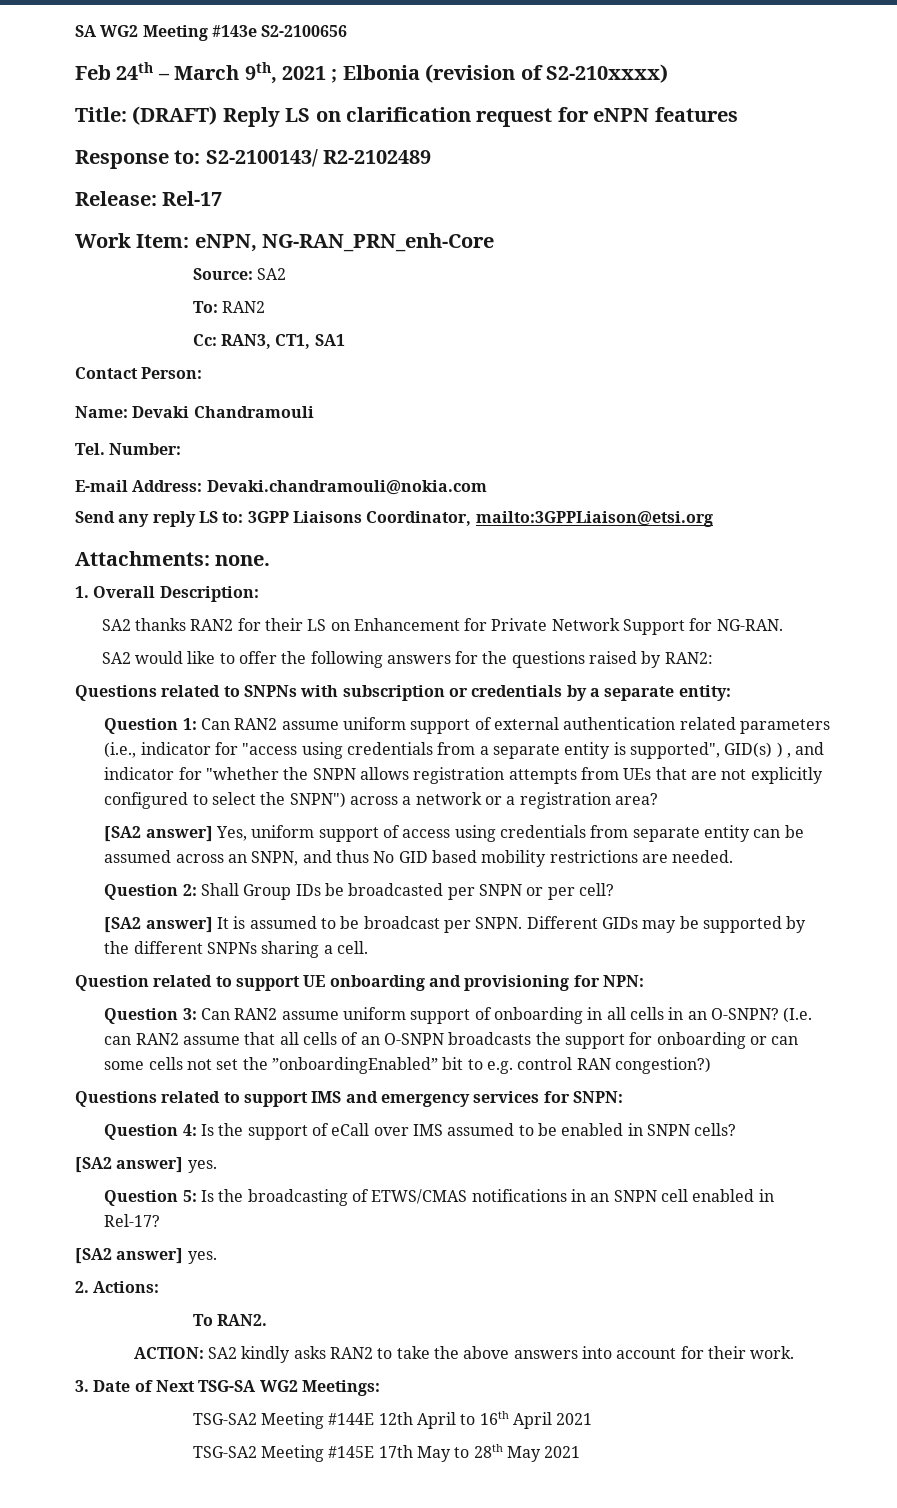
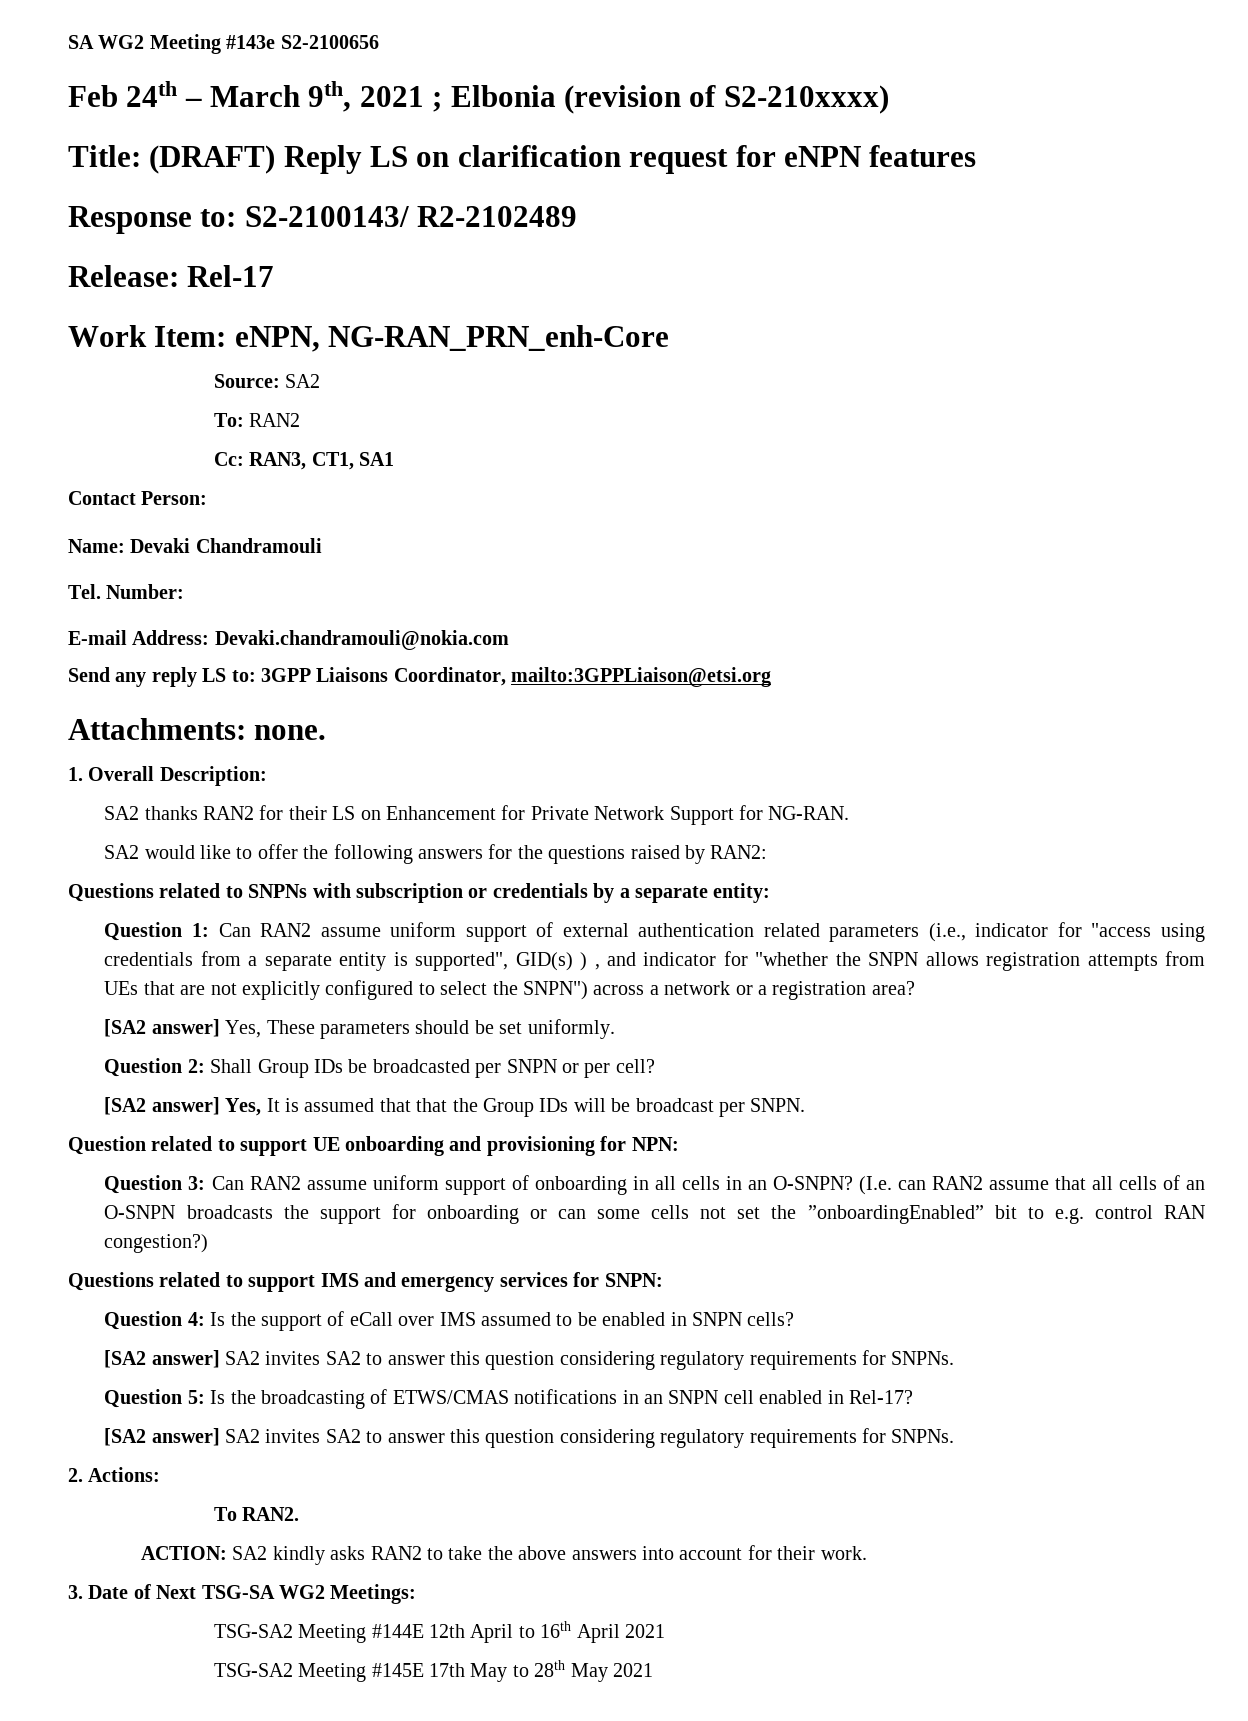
- [SA2 answer] Yes, uniform support of access using credentials from separate entity can be assumed across an SNPN, and thus No GID based mobility restrictions are needed.
+ [SA2 answer] Yes, These parameters should be set uniformly.
- [SA2 answer] It is assumed to be broadcast per SNPN. Different GIDs may be supported by the different SNPNs sharing a cell.
+ [SA2 answer] Yes, It is assumed that that the Group IDs will be broadcast per SNPN.
  Question 4: Is the support of eCall over IMS assumed to be enabled in SNPN cells?
- [SA2 answer] yes.
+ [SA2 answer] SA2 invites SA2 to answer this question considering regulatory requirements for SNPNs.
  Question 5: Is the broadcasting of ETWS/CMAS notifications in an SNPN cell enabled in Rel-17?
- [SA2 answer] yes.
+ [SA2 answer] SA2 invites SA2 to answer this question considering regulatory requirements for SNPNs.

